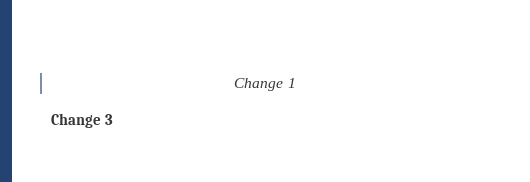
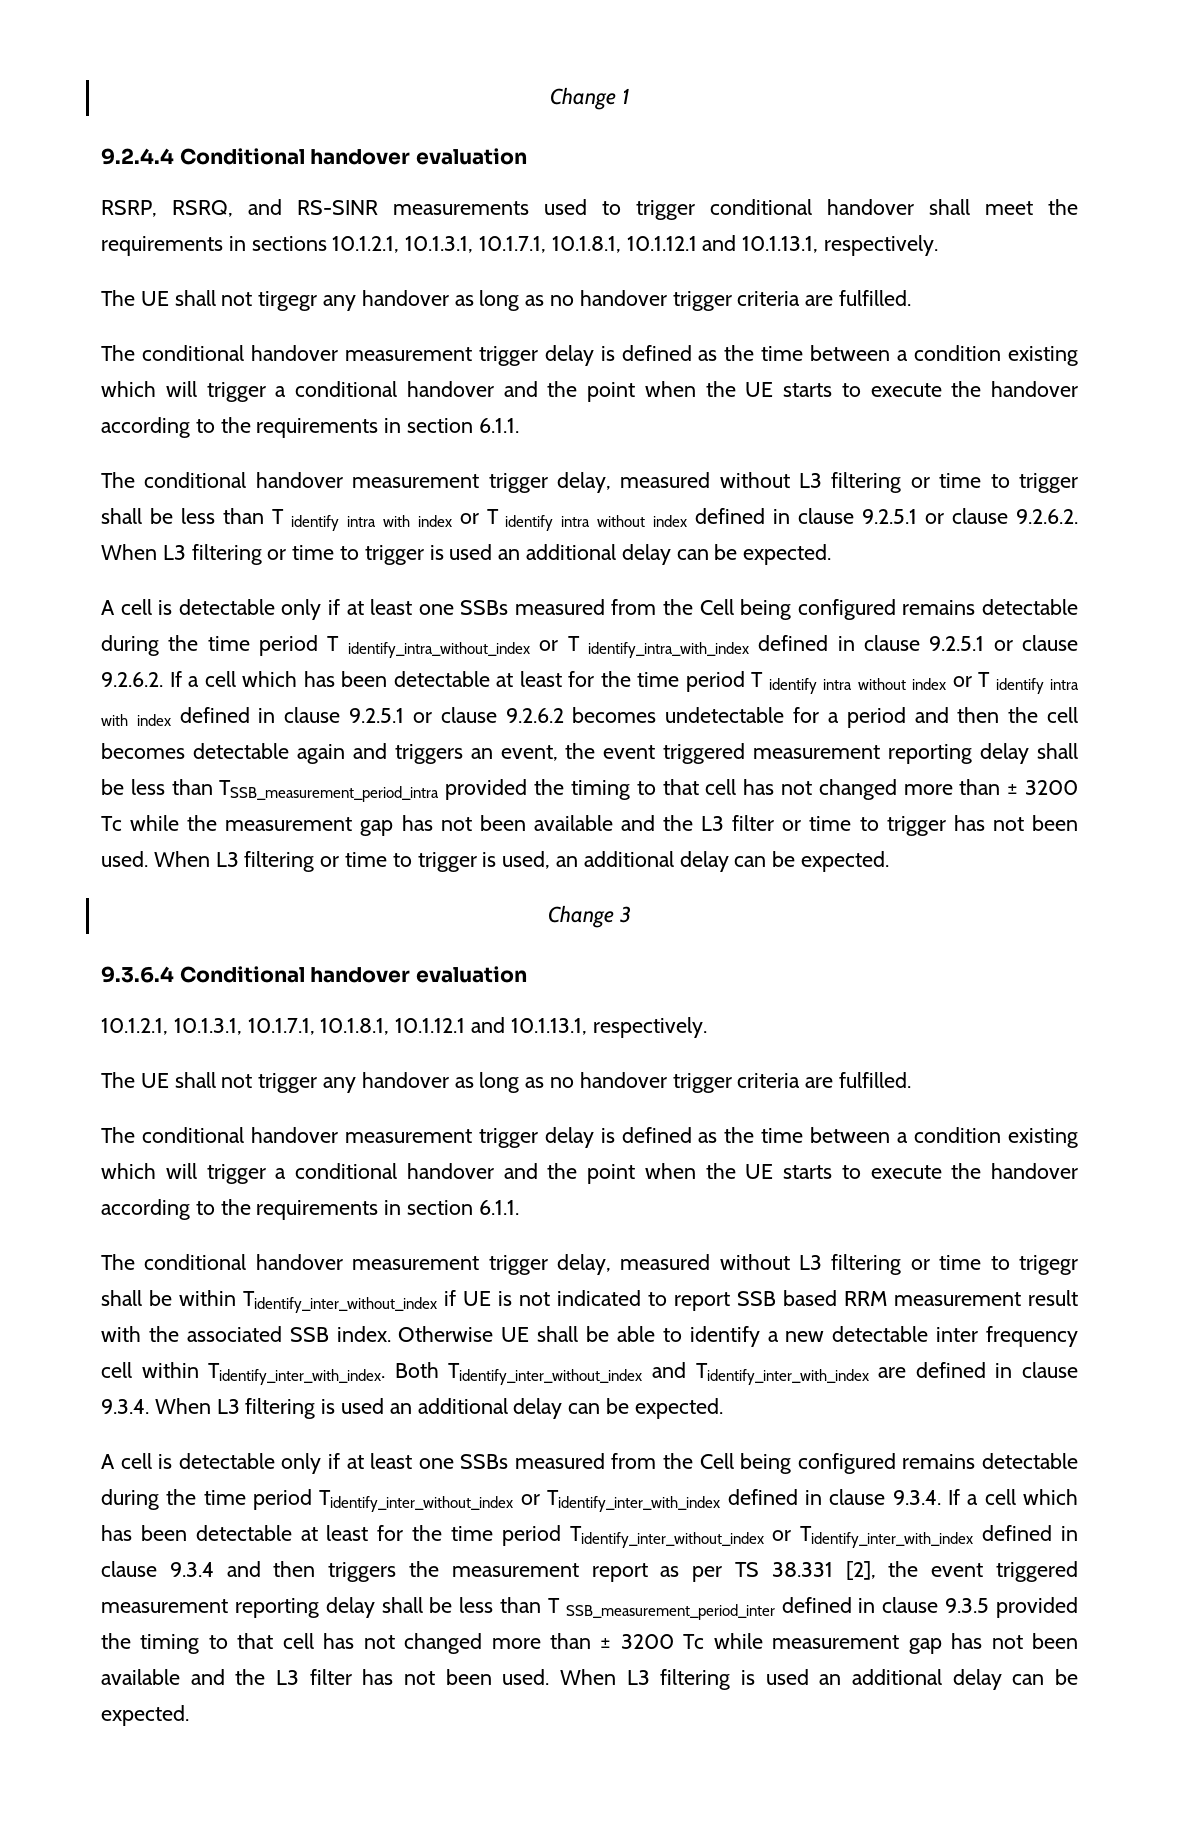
+ 9.2.4.4 Conditional handover evaluation
+ RSRP, RSRQ, and RS-SINR measurements used to trigger conditional handover shall meet the requirements in sections 10.1.2.1, 10.1.3.1, 10.1.7.1, 10.1.8.1, 10.1.12.1 and 10.1.13.1, respectively.
+ The UE shall not tirgegr any handover as long as no handover trigger criteria are fulfilled.
+ The conditional handover measurement trigger delay is defined as the time between a condition existing which will trigger a conditional handover and the point when the UE starts to execute the handover according to the requirements in section 6.1.1.
+ The conditional handover measurement trigger delay, measured without L3 filtering or time to trigger shall be less than T identify intra with index or T identify intra without index defined in clause 9.2.5.1 or clause 9.2.6.2. When L3 filtering or time to trigger is used an additional delay can be expected.
+ A cell is detectable only if at least one SSBs measured from the Cell being configured remains detectable during the time period T identify_intra_without_index or T identify_intra_with_index defined in clause 9.2.5.1 or clause 9.2.6.2. If a cell which has been detectable at least for the time period T identify intra without index or T identify intra with index defined in clause 9.2.5.1 or clause 9.2.6.2 becomes undetectable for a period and then the cell becomes detectable again and triggers an event, the event triggered measurement reporting delay shall be less than TSSB_measurement_period_intra provided the timing to that cell has not changed more than ± 3200 Tc while the measurement gap has not been available and the L3 filter or time to trigger has not been used. When L3 filtering or time to trigger is used, an additional delay can be expected.
  Change 3
+ 9.3.6.4 Conditional handover evaluation
+ 10.1.2.1, 10.1.3.1, 10.1.7.1, 10.1.8.1, 10.1.12.1 and 10.1.13.1, respectively.
+ The UE shall not trigger any handover as long as no handover trigger criteria are fulfilled.
+ The conditional handover measurement trigger delay is defined as the time between a condition existing which will trigger a conditional handover and the point when the UE starts to execute the handover according to the requirements in section 6.1.1.
+ The conditional handover measurement trigger delay, measured without L3 filtering or time to trigegr shall be within Tidentify_inter_without_index if UE is not indicated to report SSB based RRM measurement result with the associated SSB index. Otherwise UE shall be able to identify a new detectable inter frequency cell within Tidentify_inter_with_index. Both Tidentify_inter_without_index and Tidentify_inter_with_index are defined in clause 9.3.4. When L3 filtering is used an additional delay can be expected.
+ A cell is detectable only if at least one SSBs measured from the Cell being configured remains detectable during the time period Tidentify_inter_without_index or Tidentify_inter_with_index defined in clause 9.3.4. If a cell which has been detectable at least for the time period Tidentify_inter_without_index or Tidentify_inter_with_index defined in clause 9.3.4 and then triggers the measurement report as per TS 38.331 [2], the event triggered measurement reporting delay shall be less than T SSB_measurement_period_inter defined in clause 9.3.5 provided the timing to that cell has not changed more than ± 3200 Tc while measurement gap has not been available and the L3 filter has not been used. When L3 filtering is used an additional delay can be expected.

